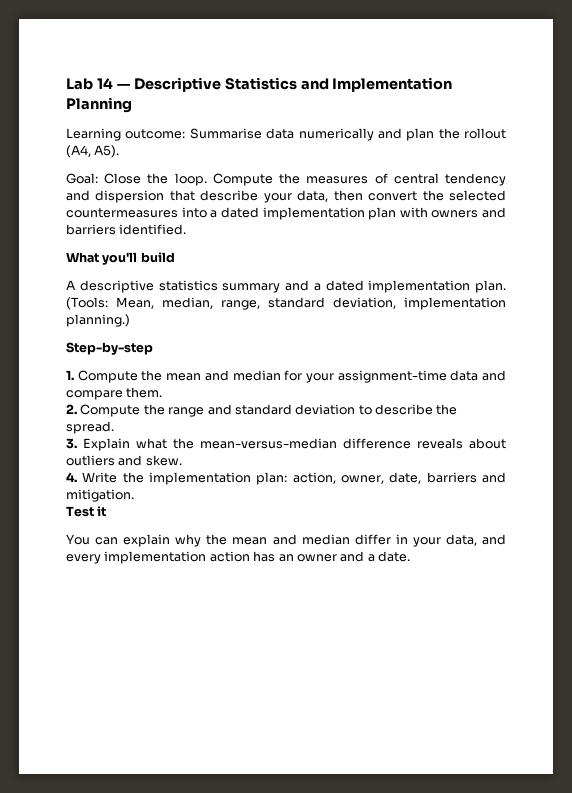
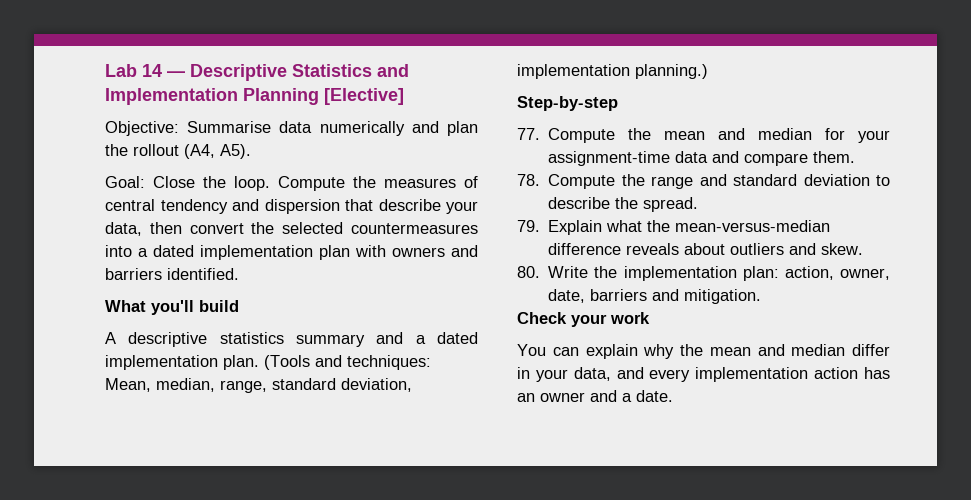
- Lab 14 — Descriptive Statistics and Implementation Planning
- Learning outcome: Summarise data numerically and plan the rollout (A4, A5).
+ Lab 14 — Descriptive Statistics and Implementation Planning [Elective]
+ Objective: Summarise data numerically and plan the rollout (A4, A5).
- (Tools: Mean, median, range, standard deviation, implementation planning.)
+ (Tools and techniques: Mean, median, range, standard deviation, implementation planning.)
- 1. Compute the mean and median for your assignment-time data and compare them.
+ 77. Compute the mean and median for your assignment-time data and compare them.
- 2. Compute the range and standard deviation to describe the spread.
+ 78. Compute the range and standard deviation to describe the spread.
- 3. Explain what the mean-versus-median difference reveals about outliers and skew.
+ 79. Explain what the mean-versus-median difference reveals about outliers and skew.
- 4. Write the implementation plan: action, owner, date, barriers and mitigation.
+ 80. Write the implementation plan: action, owner, date, barriers and mitigation.
- Test it
+ Check your work

